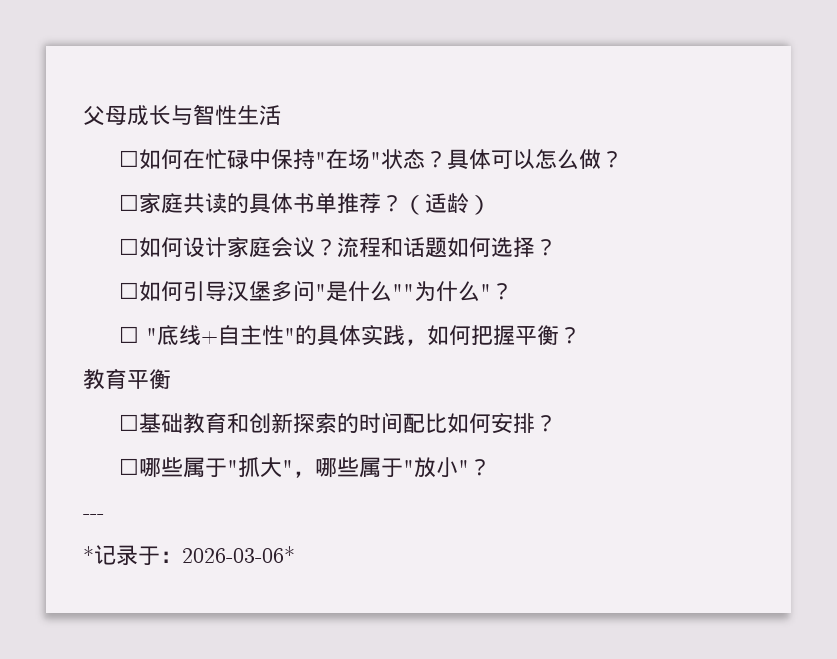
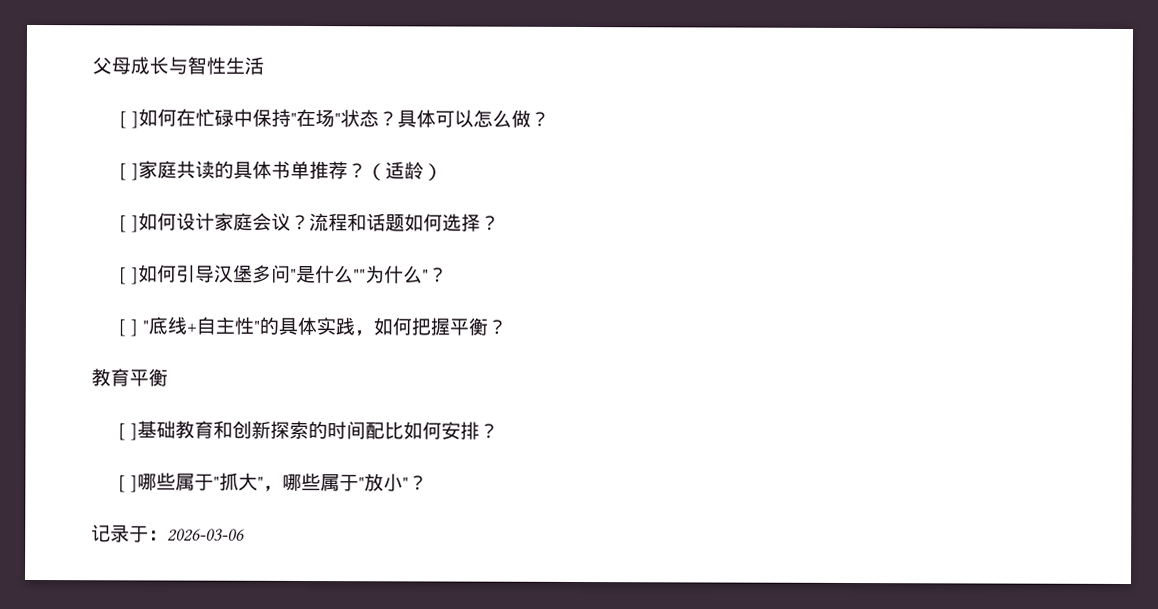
- ☐如何在忙碌中保持"在场"状态？
+ [ ]如何在忙碌中保持"在场"状态？
- ☐家庭共读的具体书单推荐？
+ [ ]家庭共读的具体书单推荐？
- ☐如何设计家庭会议？
+ [ ]如何设计家庭会议？
- ☐如何引导汉堡多问"是什么""为什么"？
+ [ ]如何引导汉堡多问"是什么""为什么"？
- ☐ "底线+自主性"的具体实践，如何把握平衡？
+ [ ] "底线+自主性"的具体实践，如何把握平衡？
- ☐基础教育和创新探索的时间配比如何安排？
+ [ ]基础教育和创新探索的时间配比如何安排？
- ☐哪些属于"抓大"，哪些属于"放小"？
+ [ ]哪些属于"抓大"，哪些属于"放小"？
- ---
- *记录于：2026-03-06*
+ 记录于：2026-03-06

